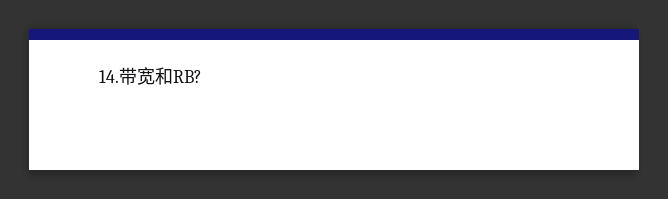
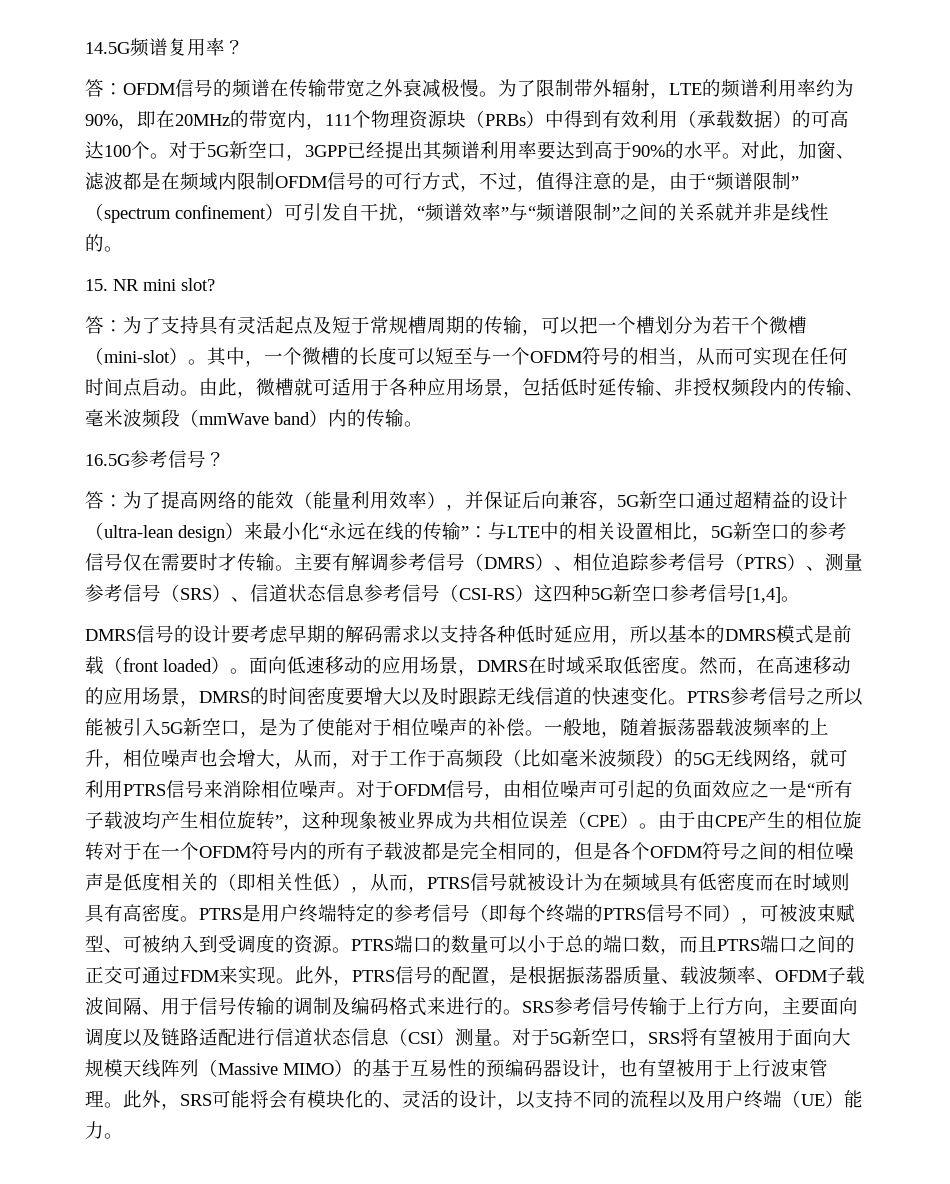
- 14.带宽和RB?
+ 14.5G频谱复用率？
+ 答：OFDM信号的频谱在传输带宽之外衰减极慢。为了限制带外辐射，LTE的频谱利用率约为90%，即在20MHz的带宽内，111个物理资源块（PRBs）中得到有效利用（承载数据）的可高达100个。对于5G新空口，3GPP已经提出其频谱利用率要达到高于90%的水平。对此，加窗、滤波都是在频域内限制OFDM信号的可行方式，不过，值得注意的是，由于“频谱限制”（spectrum confinement）可引发自干扰，“频谱效率”与“频谱限制”之间的关系就并非是线性的。
+ 15. NR mini slot?
+ 答：为了支持具有灵活起点及短于常规槽周期的传输，可以把一个槽划分为若干个微槽（mini-slot）。其中，一个微槽的长度可以短至与一个OFDM符号的相当，从而可实现在任何时间点启动。由此，微槽就可适用于各种应用场景，包括低时延传输、非授权频段内的传输、毫米波频段（mmWave band）内的传输。
+ 16.5G参考信号？
+ 答：为了提高网络的能效（能量利用效率），并保证后向兼容，5G新空口通过超精益的设计（ultra-lean design）来最小化“永远在线的传输”：与LTE中的相关设置相比，5G新空口的参考信号仅在需要时才传输。主要有解调参考信号（DMRS）、相位追踪参考信号（PTRS）、测量参考信号（SRS）、信道状态信息参考信号（CSI-RS）这四种5G新空口参考信号[1,4]。
+ DMRS信号的设计要考虑早期的解码需求以支持各种低时延应用，所以基本的DMRS模式是前载（front loaded）。面向低速移动的应用场景，DMRS在时域采取低密度。然而，在高速移动的应用场景，DMRS的时间密度要增大以及时跟踪无线信道的快速变化。PTRS参考信号之所以能被引入5G新空口，是为了使能对于相位噪声的补偿。一般地，随着振荡器载波频率的上升，相位噪声也会增大，从而，对于工作于高频段（比如毫米波频段）的5G无线网络，就可利用PTRS信号来消除相位噪声。对于OFDM信号，由相位噪声可引起的负面效应之一是“所有子载波均产生相位旋转”，这种现象被业界成为共相位误差（CPE）。由于由CPE产生的相位旋转对于在一个OFDM符号内的所有子载波都是完全相同的，但是各个OFDM符号之间的相位噪声是低度相关的（即相关性低），从而，PTRS信号就被设计为在频域具有低密度而在时域则具有高密度。PTRS是用户终端特定的参考信号（即每个终端的PTRS信号不同），可被波束赋型、可被纳入到受调度的资源。PTRS端口的数量可以小于总的端口数，而且PTRS端口之间的正交可通过FDM来实现。此外，PTRS信号的配置，是根据振荡器质量、载波频率、OFDM子载波间隔、用于信号传输的调制及编码格式来进行的。SRS参考信号传输于上行方向，主要面向调度以及链路适配进行信道状态信息（CSI）测量。对于5G新空口，SRS将有望被用于面向大规模天线阵列（Massive MIMO）的基于互易性的预编码器设计，也有望被用于上行波束管理。此外，SRS可能将会有模块化的、灵活的设计，以支持不同的流程以及用户终端（UE）能力。

